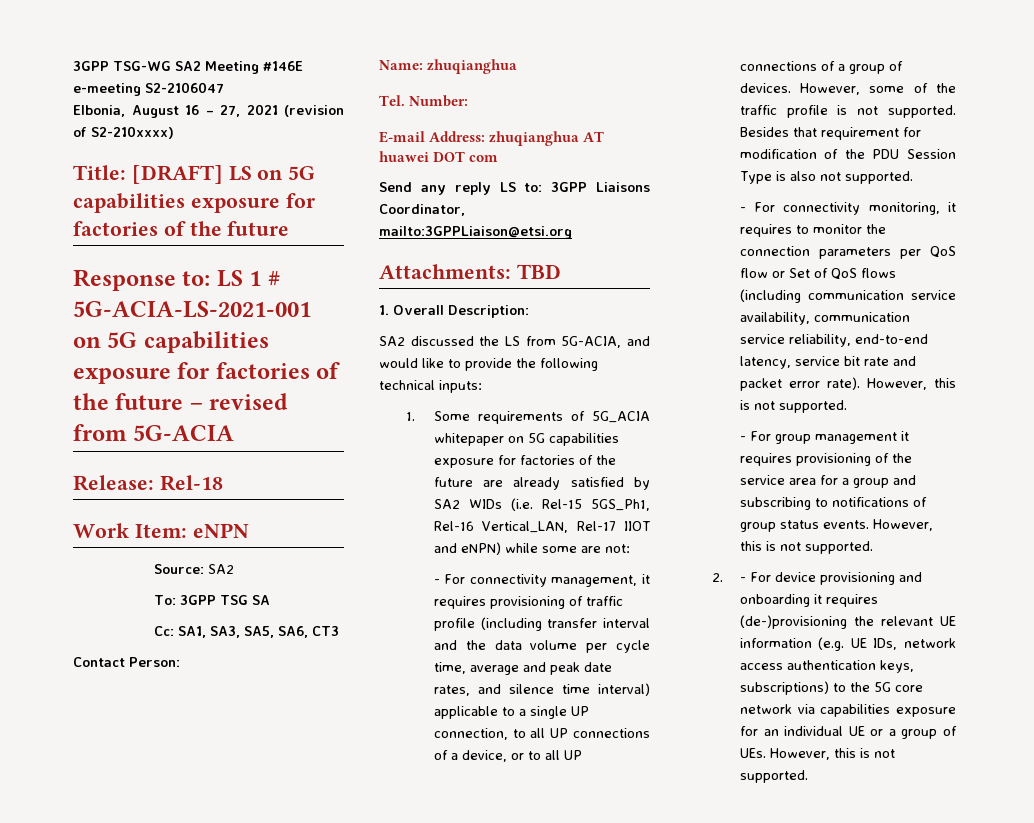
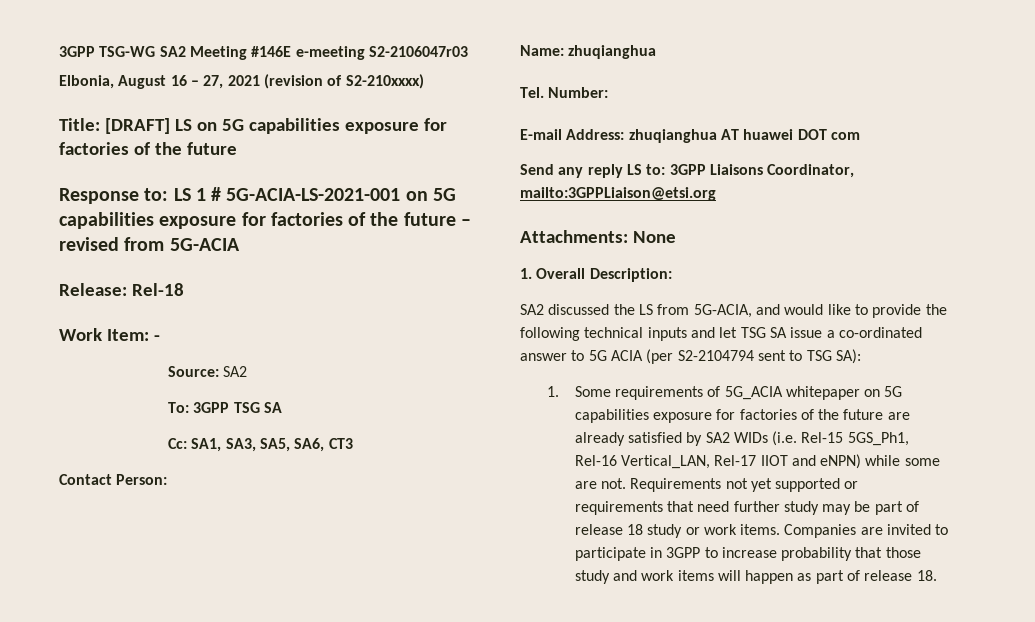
- 3GPP TSG-WG SA2 Meeting #146E e-meeting S2-2106047
+ 3GPP TSG-WG SA2 Meeting #146E e-meeting S2-2106047r03
- Work Item: eNPN
+ Work Item: -
- Attachments: TBD
+ Attachments: None
- SA2 discussed the LS from 5G-ACIA, and would like to provide the following technical inputs:
+ SA2 discussed the LS from 5G-ACIA, and would like to provide the following technical inputs and let TSG SA issue a co-ordinated answer to 5G ACIA (per S2-2104794 sent to TSG SA):
- 1. Some requirements of 5G_ACIA whitepaper on 5G capabilities exposure for factories of the future are already satisfied by SA2 WIDs (i.e. Rel-15 5GS_Ph1, Rel-16 Vertical_LAN, Rel-17 IIOT and eNPN) while some are not:
- - For connectivity management, it requires provisioning of traffic profile (including transfer interval and the data volume per cycle time, average and peak date rates, and silence time interval) applicable to a single UP connection, to all UP connections of a device, or to all UP connections of a group of devices. However, some of the traffic profile is not supported. Besides that requirement for modification of the PDU Session Type is also not supported.
- - For connectivity monitoring, it requires to monitor the connection parameters per QoS flow or Set of QoS flows (including communication service availability, communication service reliability, end-to-end latency, service bit rate and packet error rate). However, this is not supported.
- - For group management it requires provisioning of the service area for a group and subscribing to notifications of group status events. However, this is not supported.
- 2. - For device provisioning and onboarding it requires (de-)provisioning the relevant UE information (e.g. UE IDs, network access authentication keys, subscriptions) to the 5G core network via capabilities exposure for an individual UE or a group of UEs. However, this is not supported.
+ 1. Some requirements of 5G_ACIA whitepaper on 5G capabilities exposure for factories of the future are already satisfied by SA2 WIDs (i.e. Rel-15 5GS_Ph1, Rel-16 Vertical_LAN, Rel-17 IIOT and eNPN) while some are not. Requirements not yet supported or requirements that need further study may be part of release 18 study or work items. Companies are invited to participate in 3GPP to increase probability that those study and work items will happen as part of release 18.

